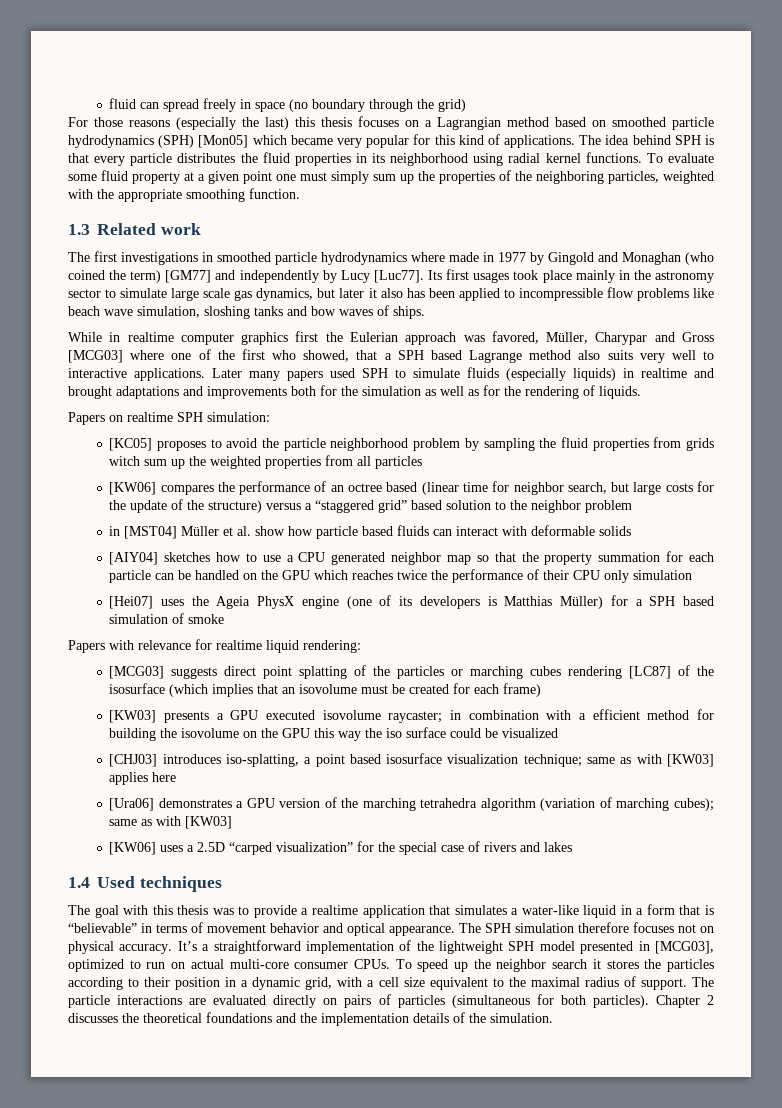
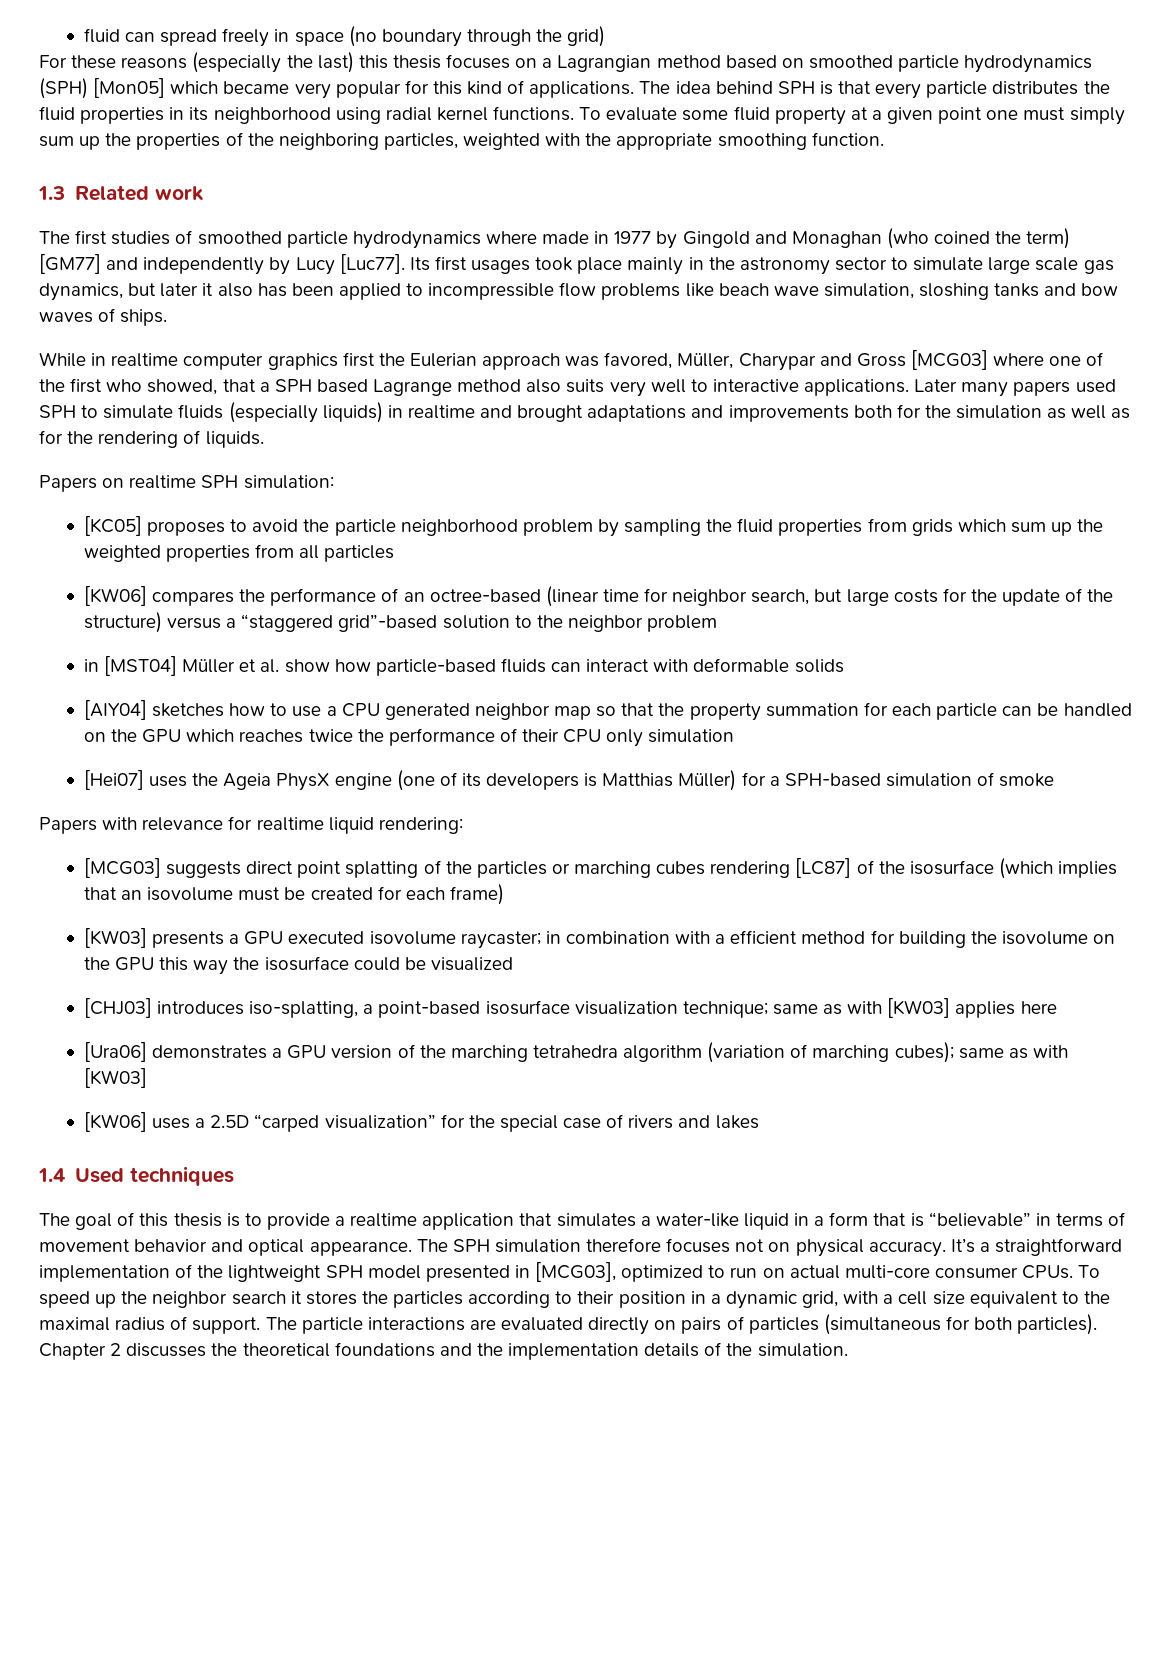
- For those reasons (especially the last) this thesis focuses on a Lagrangian method based on smoothed particle hydrodynamics (SPH) [Mon05] which became very popular for this kind of applications.
+ For these reasons (especially the last) this thesis focuses on a Lagrangian method based on smoothed particle hydrodynamics (SPH) [Mon05] which became very popular for this kind of applications.
- The first investigations in smoothed particle hydrodynamics where made in 1977 by Gingold and Monaghan (who coined the term) [GM77] and independently by Lucy [Luc77].
+ The first studies of smoothed particle hydrodynamics where made in 1977 by Gingold and Monaghan (who coined the term) [GM77] and independently by Lucy [Luc77].
- [KC05] proposes to avoid the particle neighborhood problem by sampling the fluid properties from grids witch sum up the weighted properties from all particles
+ [KC05] proposes to avoid the particle neighborhood problem by sampling the fluid properties from grids which sum up the weighted properties from all particles
- [KW06] compares the performance of an octree based (linear time for neighbor search, but large costs for the update of the structure) versus a “staggered grid” based solution to the neighbor problem
+ [KW06] compares the performance of an octree-based (linear time for neighbor search, but large costs for the update of the structure) versus a “staggered grid”-based solution to the neighbor problem
- in [MST04] Müller et al. show how particle based fluids can interact with deformable solids
+ in [MST04] Müller et al. show how particle-based fluids can interact with deformable solids
- [Hei07] uses the Ageia PhysX engine (one of its developers is Matthias Müller) for a SPH based simulation of smoke
+ [Hei07] uses the Ageia PhysX engine (one of its developers is Matthias Müller) for a SPH-based simulation of smoke
- [KW03] presents a GPU executed isovolume raycaster; in combination with a efficient method for building the isovolume on the GPU this way the iso surface could be visualized
+ [KW03] presents a GPU executed isovolume raycaster; in combination with a efficient method for building the isovolume on the GPU this way the isosurface could be visualized
- [CHJ03] introduces iso-splatting, a point based isosurface visualization technique; same as with [KW03] applies here
+ [CHJ03] introduces iso-splatting, a point-based isosurface visualization technique; same as with [KW03] applies here
- The goal with this thesis was to provide a realtime application that simulates a water-like liquid in a form that is “believable” in terms of movement behavior and optical appearance.
+ The goal of this thesis is to provide a realtime application that simulates a water-like liquid in a form that is “believable” in terms of movement behavior and optical appearance.

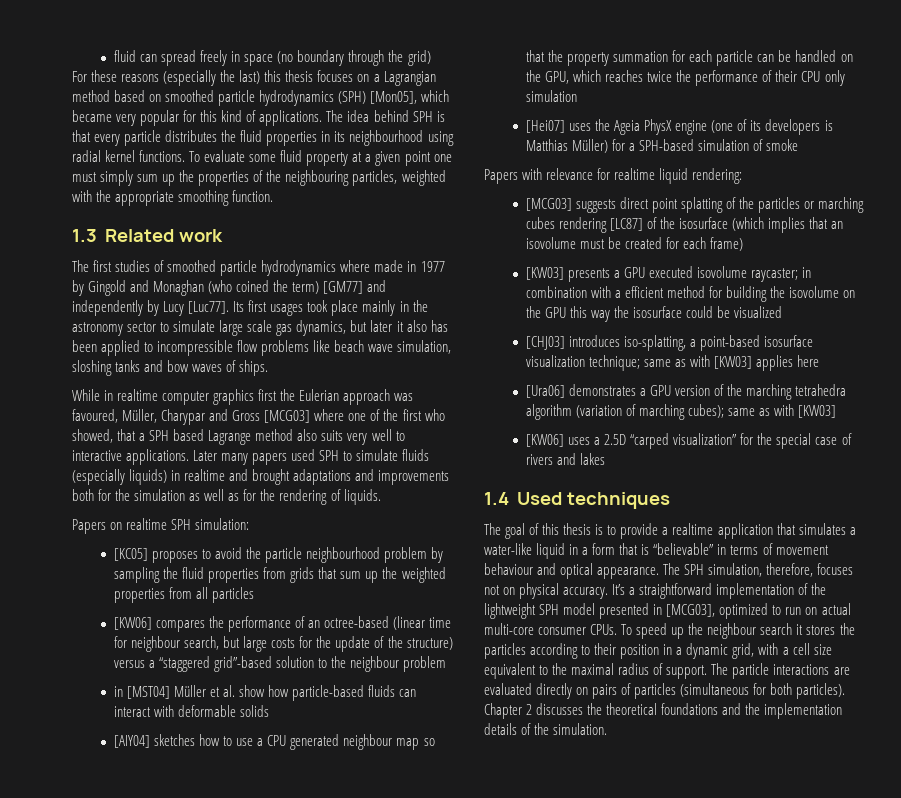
- For these reasons (especially the last) this thesis focuses on a Lagrangian method based on smoothed particle hydrodynamics (SPH) [Mon05] which became very popular for this kind of applications.
+ For these reasons (especially the last) this thesis focuses on a Lagrangian method based on smoothed particle hydrodynamics (SPH) [Mon05], which became very popular for this kind of applications.
- The idea behind SPH is that every particle distributes the fluid properties in its neighborhood using radial kernel functions.
+ The idea behind SPH is that every particle distributes the fluid properties in its neighbourhood using radial kernel functions.
- To evaluate some fluid property at a given point one must simply sum up the properties of the neighboring particles, weighted with the appropriate smoothing function.
+ To evaluate some fluid property at a given point one must simply sum up the properties of the neighbouring particles, weighted with the appropriate smoothing function.
- While in realtime computer graphics first the Eulerian approach was favored, Müller, Charypar and Gross [MCG03] where one of the first who showed, that a SPH based Lagrange method also suits very well to interactive applications.
+ While in realtime computer graphics first the Eulerian approach was favoured, Müller, Charypar and Gross [MCG03] where one of the first who showed, that a SPH based Lagrange method also suits very well to interactive applications.
- [KC05] proposes to avoid the particle neighborhood problem by sampling the fluid properties from grids which sum up the weighted properties from all particles
+ [KC05] proposes to avoid the particle neighbourhood problem by sampling the fluid properties from grids that sum up the weighted properties from all particles
- [KW06] compares the performance of an octree-based (linear time for neighbor search, but large costs for the update of the structure) versus a “staggered grid”-based solution to the neighbor problem
+ [KW06] compares the performance of an octree-based (linear time for neighbour search, but large costs for the update of the structure) versus a “staggered grid”-based solution to the neighbour problem
- [AIY04] sketches how to use a CPU generated neighbor map so that the property summation for each particle can be handled on the GPU which reaches twice the performance of their CPU only simulation
+ [AIY04] sketches how to use a CPU generated neighbour map so that the property summation for each particle can be handled on the GPU, which reaches twice the performance of their CPU only simulation
- The goal of this thesis is to provide a realtime application that simulates a water-like liquid in a form that is “believable” in terms of movement behavior and optical appearance.
+ The goal of this thesis is to provide a realtime application that simulates a water-like liquid in a form that is “believable” in terms of movement behaviour and optical appearance.
- The SPH simulation therefore focuses not on physical accuracy.
+ The SPH simulation, therefore, focuses not on physical accuracy.
- To speed up the neighbor search it stores the particles according to their position in a dynamic grid, with a cell size equivalent to the maximal radius of support.
+ To speed up the neighbour search it stores the particles according to their position in a dynamic grid, with a cell size equivalent to the maximal radius of support.

